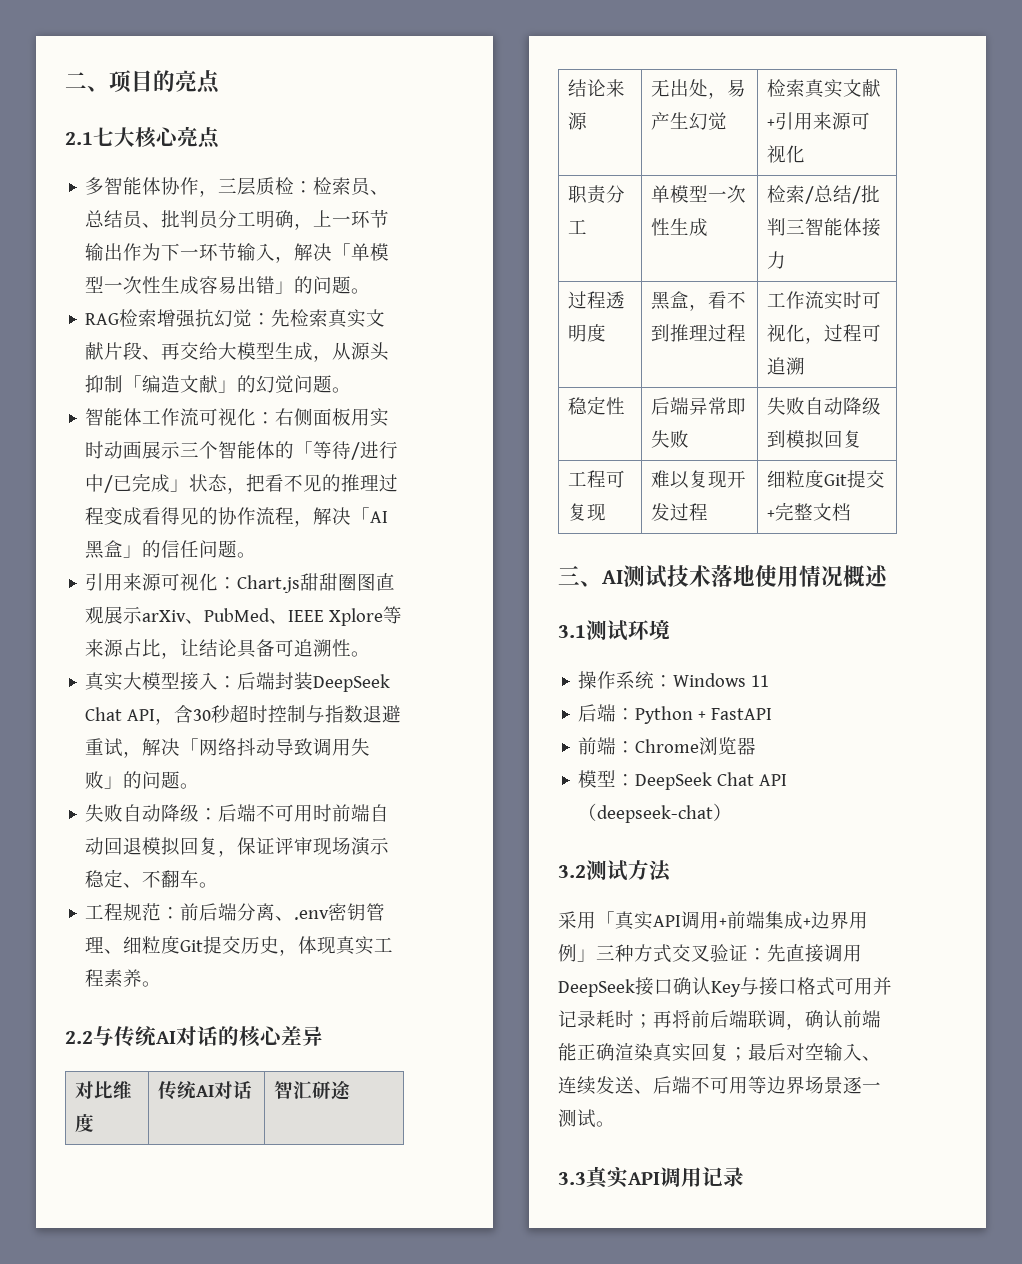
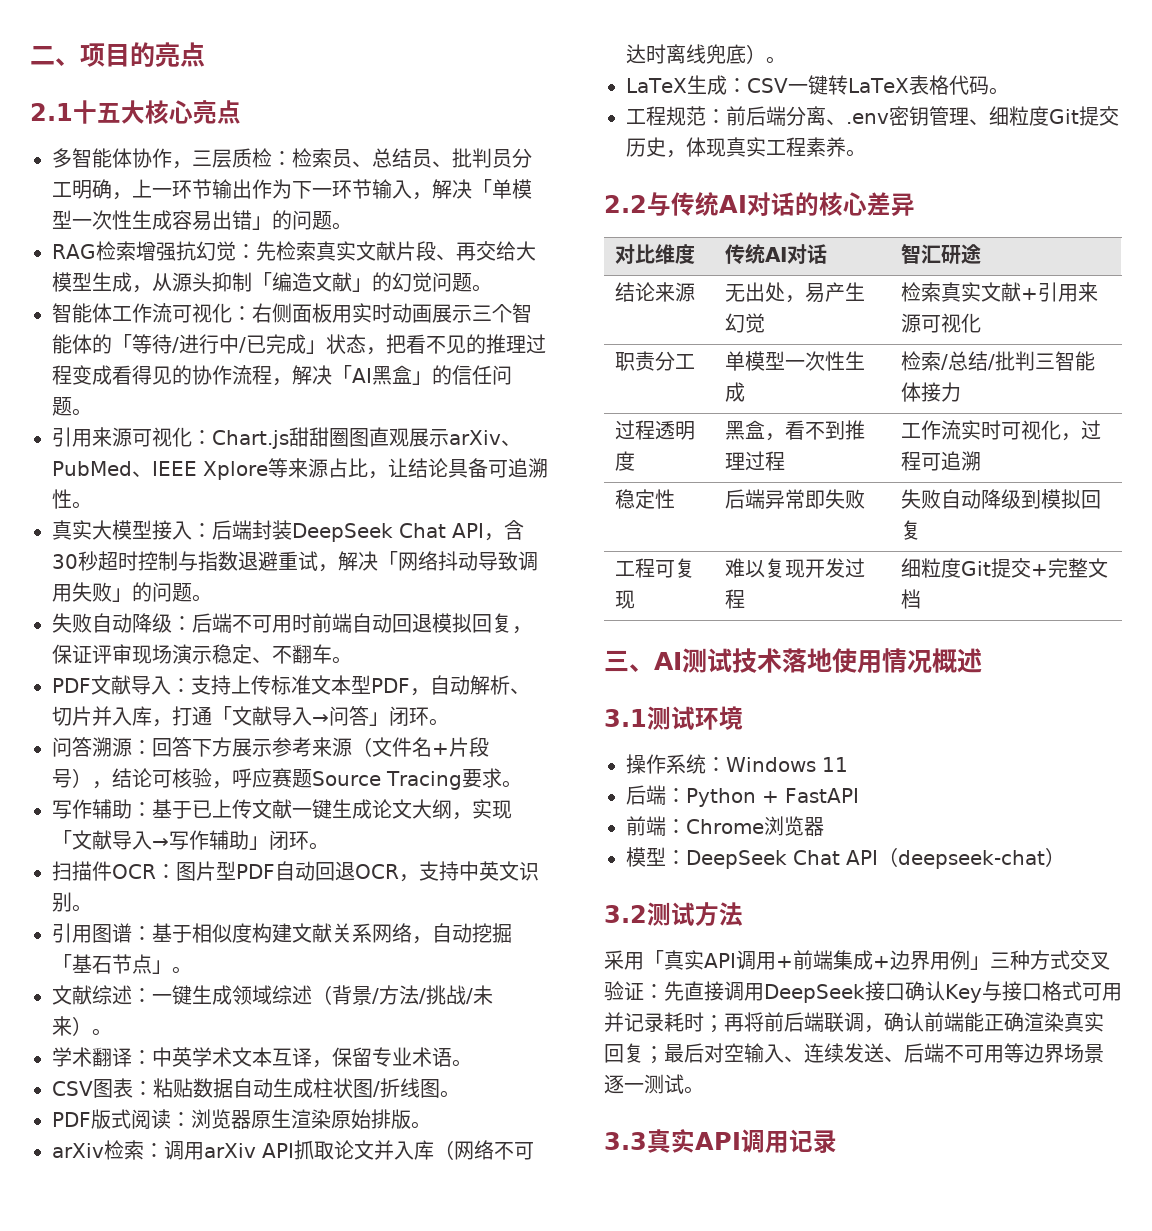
- 2.1七大核心亮点
+ 2.1十五大核心亮点
+ PDF文献导入：支持上传标准文本型PDF，自动解析、切片并入库，打通「文献导入→问答」闭环。
+ 问答溯源：回答下方展示参考来源（文件名+片段号），结论可核验，呼应赛题Source Tracing要求。
+ 写作辅助：基于已上传文献一键生成论文大纲，实现「文献导入→写作辅助」闭环。
+ 扫描件OCR：图片型PDF自动回退OCR，支持中英文识别。
+ 引用图谱：基于相似度构建文献关系网络，自动挖掘「基石节点」。
+ 文献综述：一键生成领域综述（背景/方法/挑战/未来）。
+ 学术翻译：中英学术文本互译，保留专业术语。
+ CSV图表：粘贴数据自动生成柱状图/折线图。
+ PDF版式阅读：浏览器原生渲染原始排版。
+ arXiv检索：调用arXiv API抓取论文并入库（网络不可达时离线兜底）。
+ LaTeX生成：CSV一键转LaTeX表格代码。

